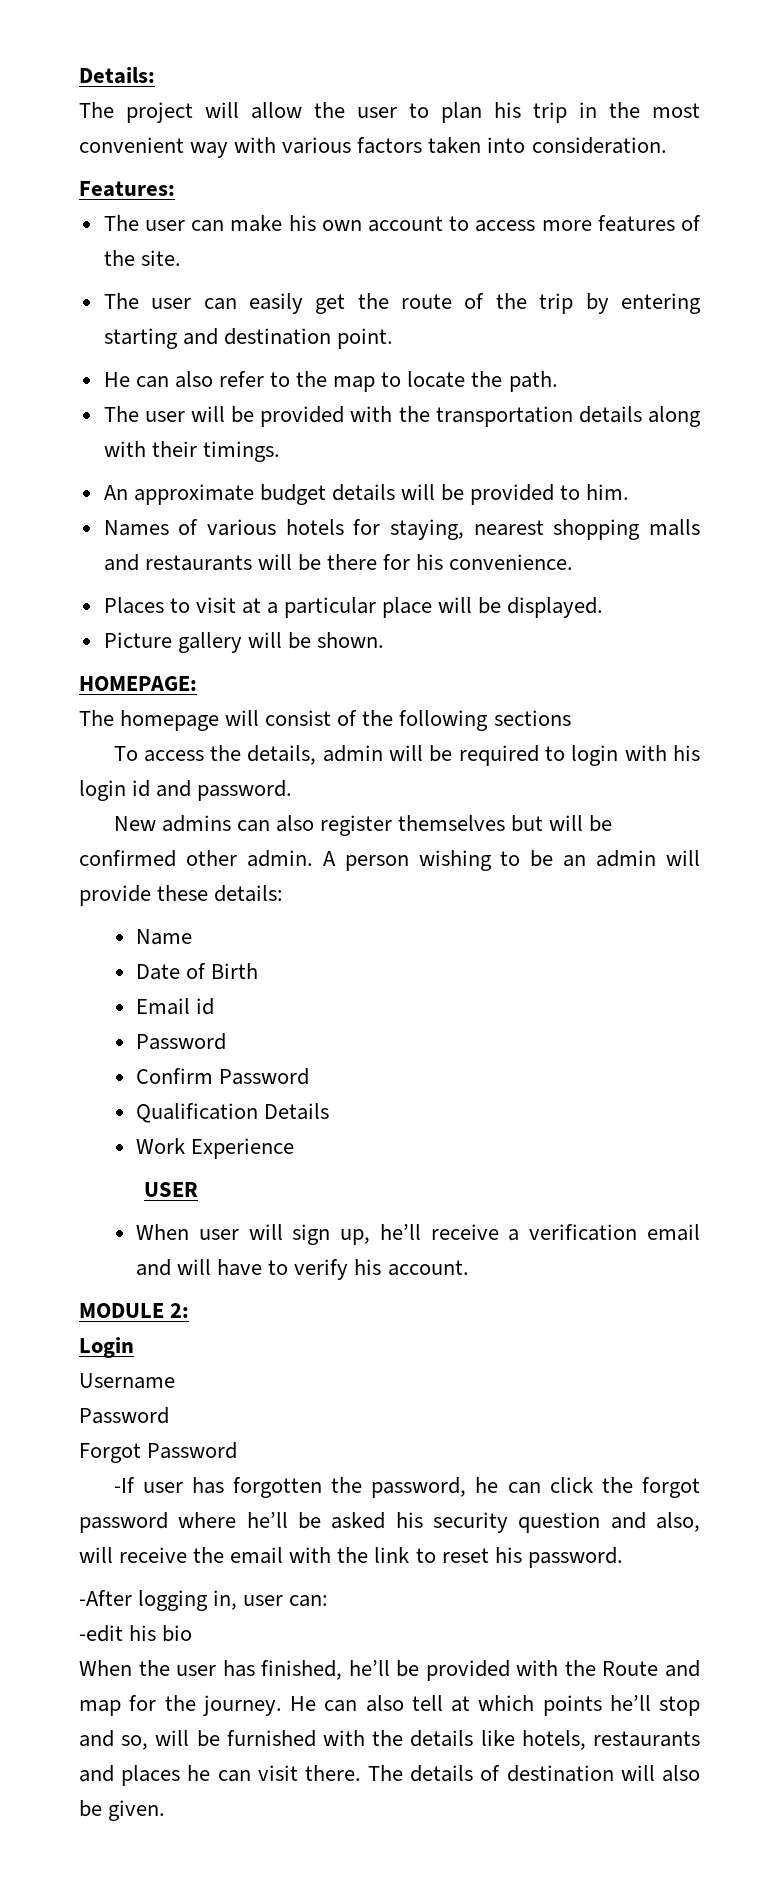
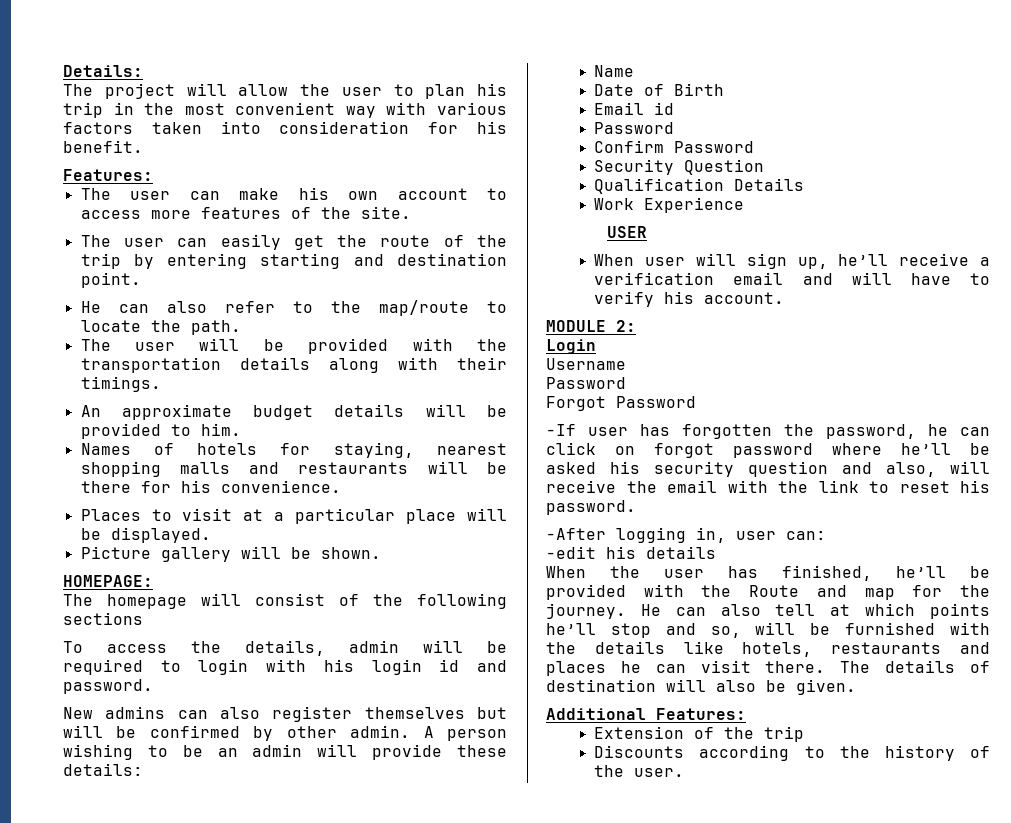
- The project will allow the user to plan his trip in the most convenient way with various factors taken into consideration.
+ The project will allow the user to plan his trip in the most convenient way with various factors taken into consideration for his benefit.
- He can also refer to the map to locate the path.
+ He can also refer to the map/route to locate the path.
- Names of various hotels for staying, nearest shopping malls and restaurants will be there for his convenience.
+ Names of hotels for staying, nearest shopping malls and restaurants will be there for his convenience.
- New admins can also register themselves but will be confirmed other admin.
+ New admins can also register themselves but will be confirmed by other admin.
+ Security Question
- -If user has forgotten the password, he can click the forgot password where he’ll be asked his security question and also, will receive the email with the link to reset his password.
+ -If user has forgotten the password, he can click on forgot password where he’ll be asked his security question and also, will receive the email with the link to reset his password.
- -edit his bio
+ -edit his details
+ Additional Features:
+ Extension of the trip
+ Discounts according to the history of the user.

